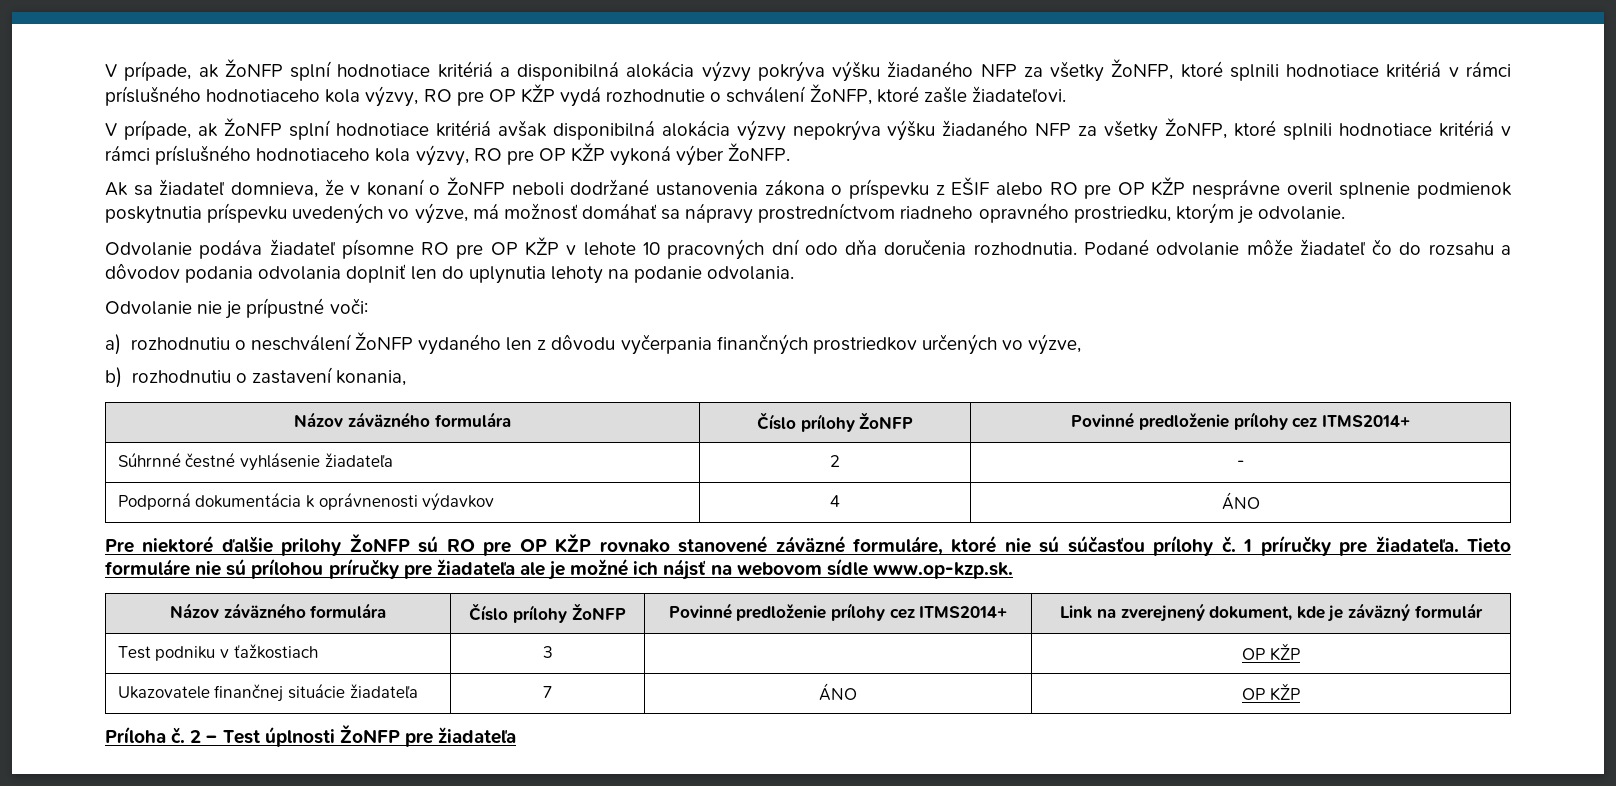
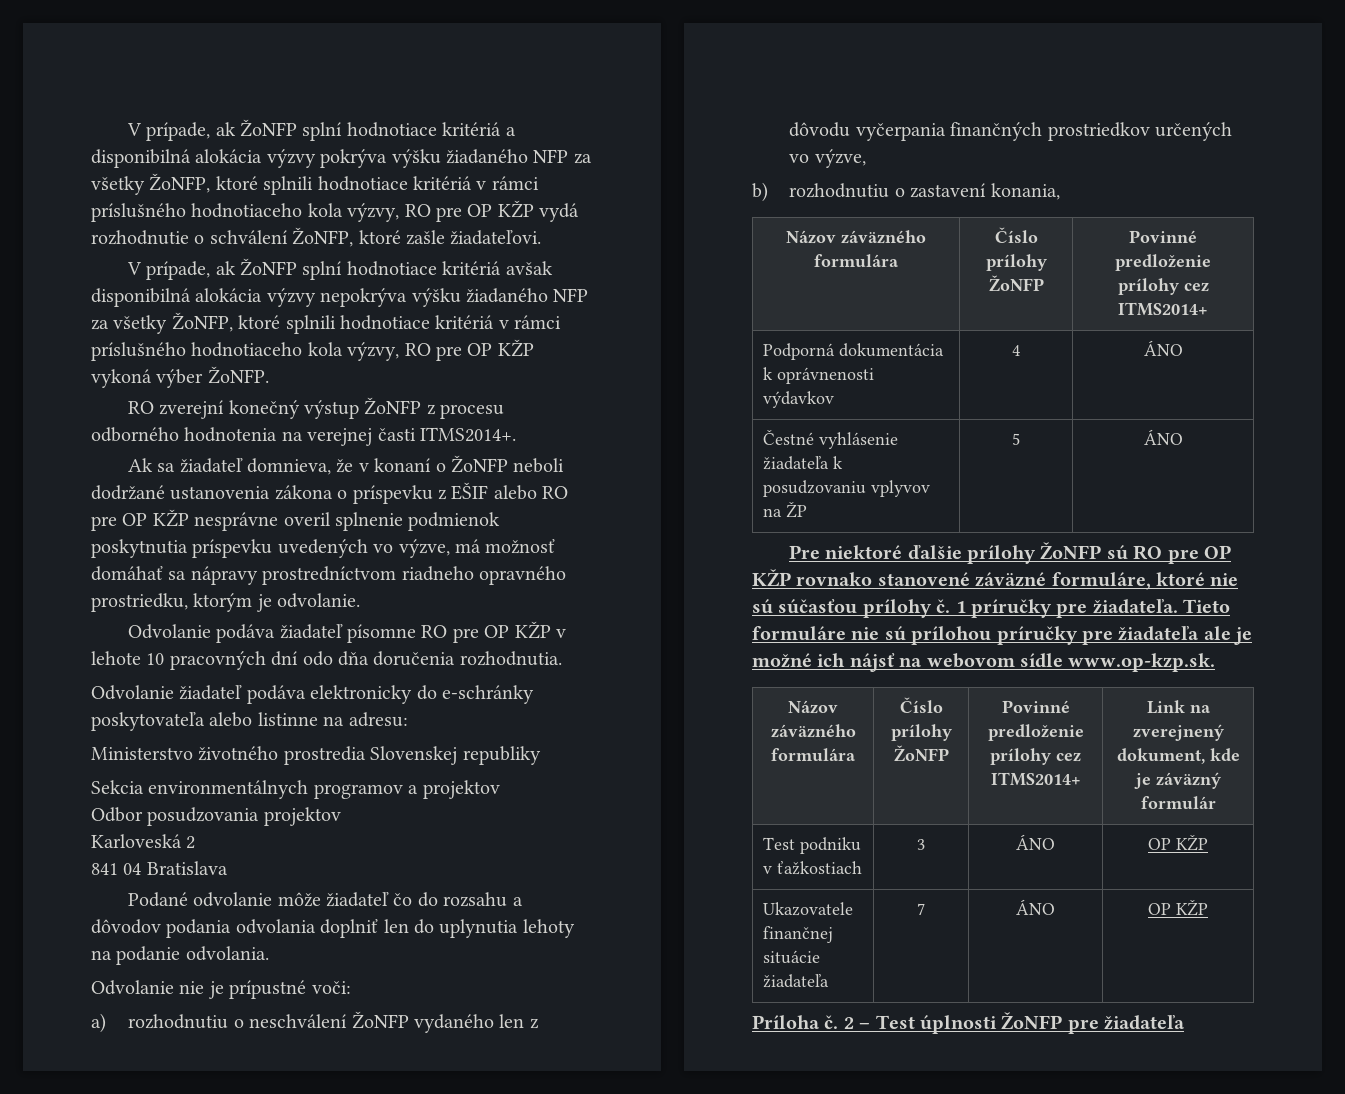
+ RO zverejní konečný výstup ŽoNFP z procesu odborného hodnotenia na verejnej časti ITMS2014+.
- Odvolanie podáva žiadateľ písomne RO pre OP KŽP v lehote 10 pracovných dní odo dňa doručenia rozhodnutia. Podané odvolanie môže žiadateľ čo do rozsahu a dôvodov podania odvolania doplniť len do uplynutia lehoty na podanie odvolania.
+ Odvolanie podáva žiadateľ písomne RO pre OP KŽP v lehote 10 pracovných dní odo dňa doručenia rozhodnutia.
+ Odvolanie žiadateľ podáva elektronicky do e-schránky poskytovateľa alebo listinne na adresu:
+ Ministerstvo životného prostredia Slovenskej republiky
+ Sekcia environmentálnych programov a projektov
+ Odbor posudzovania projektov
+ Karloveská 2
+ 841 04 Bratislava
+ Podané odvolanie môže žiadateľ čo do rozsahu a dôvodov podania odvolania doplniť len do uplynutia lehoty na podanie odvolania.
- Súhrnné čestné vyhlásenie žiadateľa | 2 | -
+ Čestné vyhlásenie žiadateľa k posudzovaniu vplyvov na ŽP | 5 | ÁNO
- Pre niektoré ďalšie prilohy ŽoNFP sú RO pre OP KŽP rovnako stanovené záväzné formuláre, ktoré nie sú súčasťou prílohy č.
+ Pre niektoré ďalšie prílohy ŽoNFP sú RO pre OP KŽP rovnako stanovené záväzné formuláre, ktoré nie sú súčasťou prílohy č.
- Test podniku v ťažkostiach | 3 | | OP KŽP
+ Test podniku v ťažkostiach | 3 | ÁNO | OP KŽP

